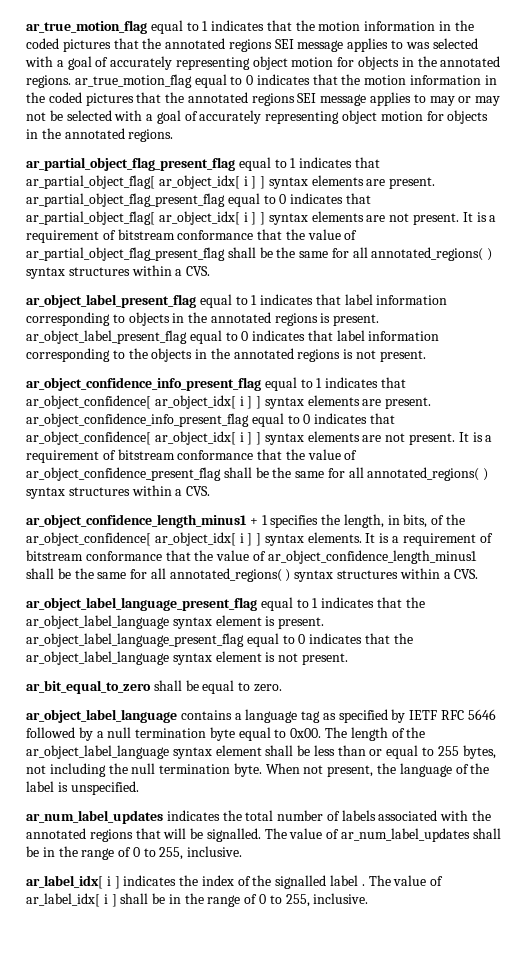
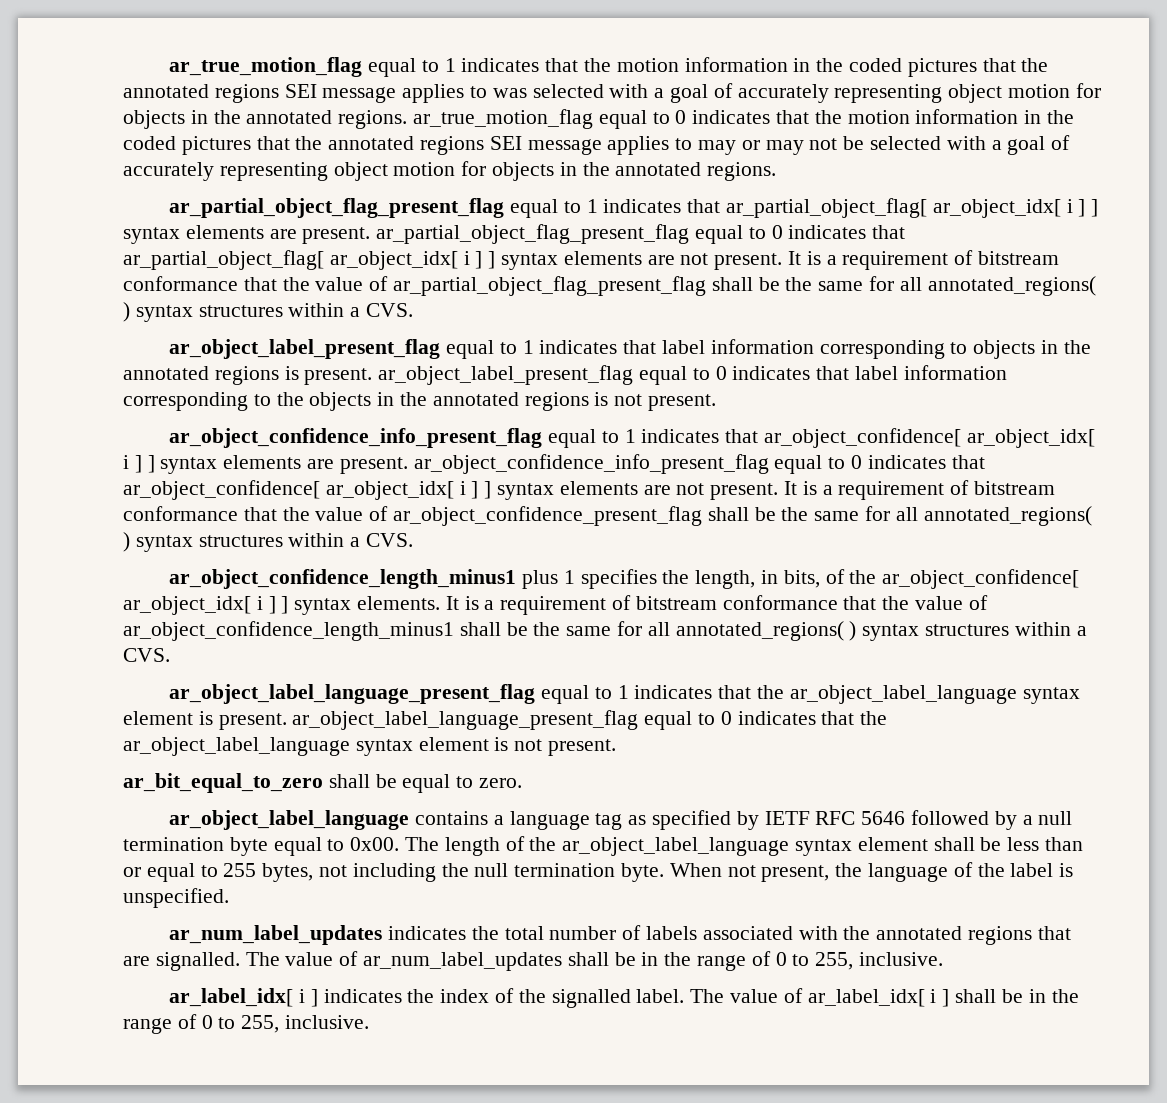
- ar_object_confidence_length_minus1 + 1 specifies the length, in bits, of the ar_object_confidence[ ar_object_idx[ i ] ] syntax elements.
+ ar_object_confidence_length_minus1 plus 1 specifies the length, in bits, of the ar_object_confidence[ ar_object_idx[ i ] ] syntax elements.
- ar_num_label_updates indicates the total number of labels associated with the annotated regions that will be signalled.
+ ar_num_label_updates indicates the total number of labels associated with the annotated regions that are signalled.
- ar_label_idx[ i ] indicates the index of the signalled label .
+ ar_label_idx[ i ] indicates the index of the signalled label.

